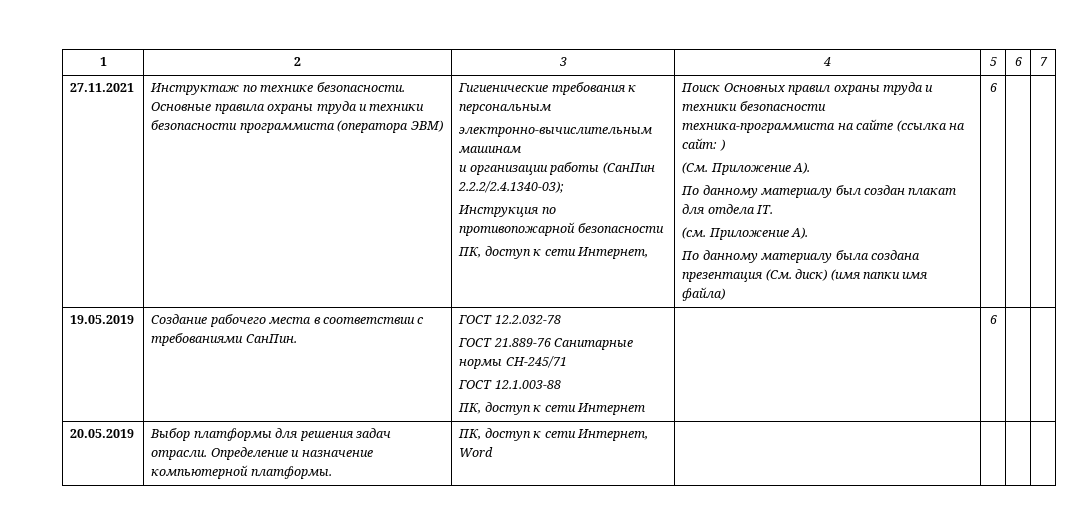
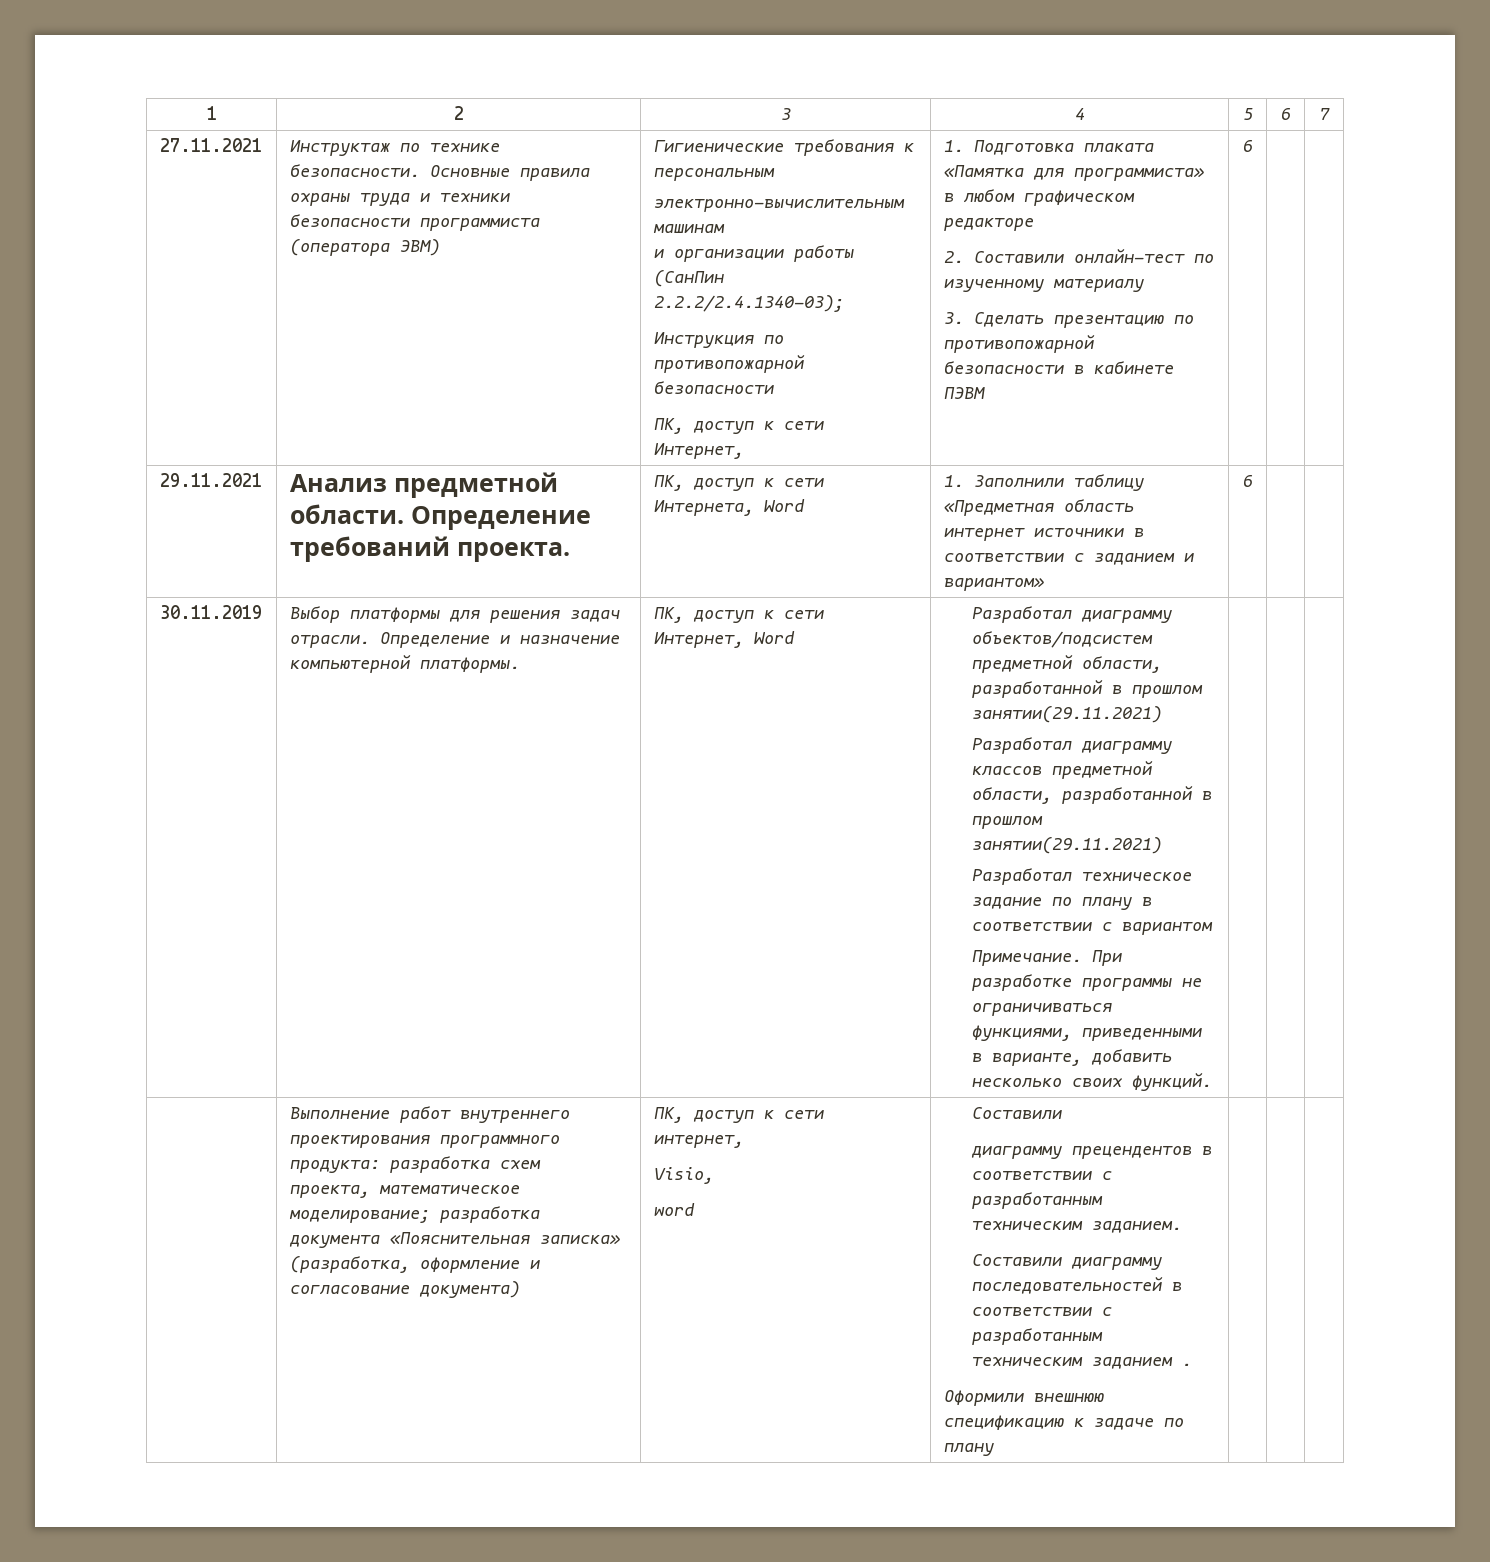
- Поиск Основных правил охраны труда и техники безопасности техника-программиста на сайте (ссылка на сайт: )
- (См. Приложение А).
- По данному материалу был создан плакат для отдела IT.
- (см. Приложение А).
- По данному материалу была создана презентация (См. диск) (имя папки имя файла) | 6 | |
- 19.05.2019 | Создание рабочего места в соответствии с требованиями СанПин. | ГОСТ 12.2.032-78
- ГОСТ 21.889-76 Санитарные нормы СН-245/71
- ГОСТ 12.1.003-88
- ПК, доступ к сети Интернет | | 6 | |
- 20.05.2019 | Выбор платформы для решения задач отрасли. Определение и назначение компьютерной платформы. | ПК, доступ к сети Интернет, Word | | | |
+ 1. Подготовка плаката «Памятка для программиста» в любом графическом редакторе
+ 2. Составили онлайн-тест по изученному материалу
+ 3. Сделать презентацию по противопожарной безопасности в кабинете ПЭВМ | 6 | |
+ 29.11.2021 | Анализ предметной области. Определение требований проекта. | ПК, доступ к сети Интернета, Word | 1. Заполнили таблицу «Предметная область интернет источники в соответствии с заданием и вариантом» | 6 | |
+ 30.11.2019 | Выбор платформы для решения задач отрасли. Определение и назначение компьютерной платформы. | ПК, доступ к сети Интернет, Word | Разработал диаграмму объектов/подсистем предметной области, разработанной в прошлом занятии(29.11.2021)
+ Разработал диаграмму классов предметной области, разработанной в прошлом занятии(29.11.2021)
+ Разработал техническое задание по плану в соответствии с вариантом
+ Примечание. При разработке программы не ограничиваться функциями, приведенными в варианте, добавить несколько своих функций. | | |
+ | Выполнение работ внутреннего проектирования программного продукта: разработка схем проекта, математическое моделирование; разработка документа «Пояснительная записка» (разработка, оформление и согласование документа) | ПК, доступ к сети интернет,
+ Visio,
+ word | Составили
+ диаграмму прецендентов в соответствии с разработанным техническим заданием.
+ Составили диаграмму последовательностей в соответствии с разработанным техническим заданием .
+ Оформили внешнюю спецификацию к задаче по плану

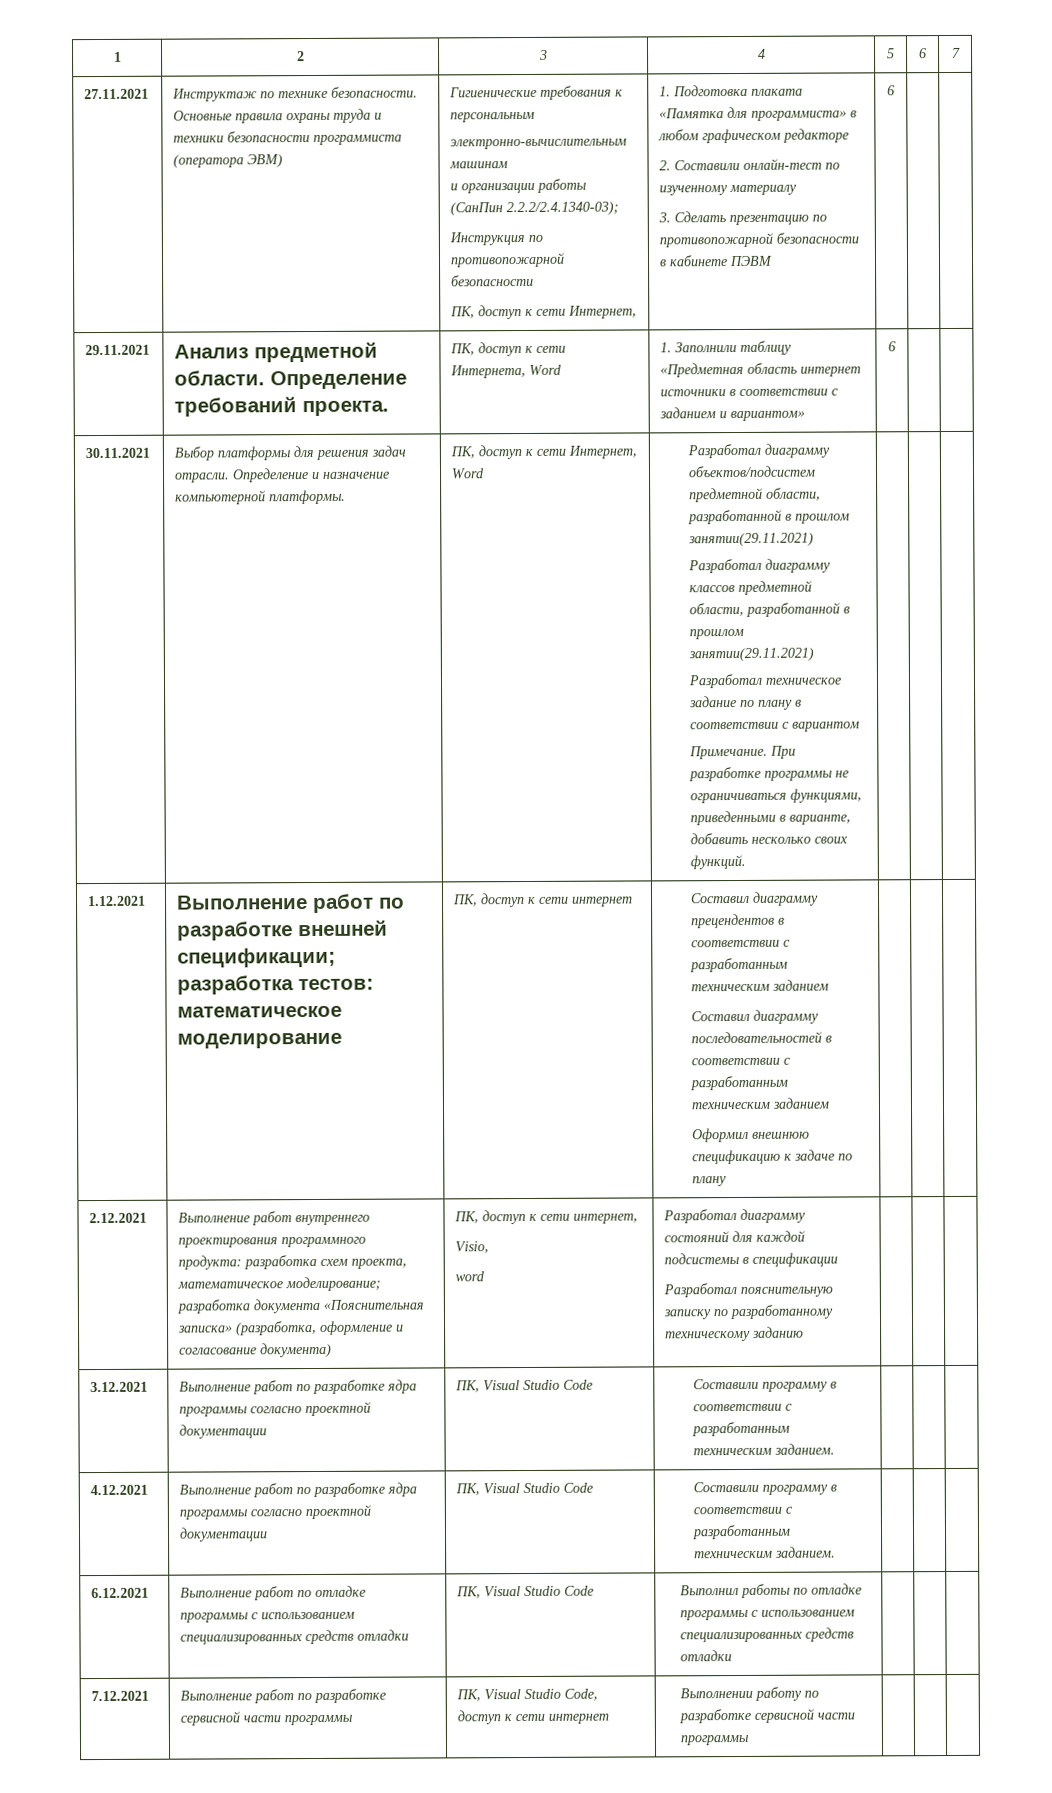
- 30.11.2019
+ 30.11.2021
+ 1.12.2021 | Выполнение работ по разработке внешней спецификации; разработка тестов: математическое моделирование | ПК, доступ к сети интернет | Составил диаграмму прецендентов в соответствии с разработанным техническим заданием
+ Составил диаграмму последовательностей в соответствии с разработанным техническим заданием
+ Оформил внешнюю спецификацию к задаче по плану | | |
+ 2.12.2021
- word | Составили
- диаграмму прецендентов в соответствии с разработанным техническим заданием.
- Составили диаграмму последовательностей в соответствии с разработанным техническим заданием .
- Оформили внешнюю спецификацию к задаче по плану
+ word | Разработал диаграмму состояний для каждой подсистемы в спецификации
+ Разработал пояснительную записку по разработанному техническому заданию | | |
+ 3.12.2021 | Выполнение работ по разработке ядра программы согласно проектной документации | ПК, Visual Studio Code | Составили программу в соответствии с разработанным техническим заданием. | | |
+ 4.12.2021 | Выполнение работ по разработке ядра программы согласно проектной документации | ПК, Visual Studio Code | Составили программу в соответствии с разработанным техническим заданием. | | |
+ 6.12.2021 | Выполнение работ по отладке программы с использованием специализированных средств отладки | ПК, Visual Studio Code | Выполнил работы по отладке программы с использованием специализированных средств отладки | | |
+ 7.12.2021 | Выполнение работ по разработке сервисной части программы | ПК, Visual Studio Code, доступ к сети интернет | Выполнении работу по разработке сервисной части программы | | |

